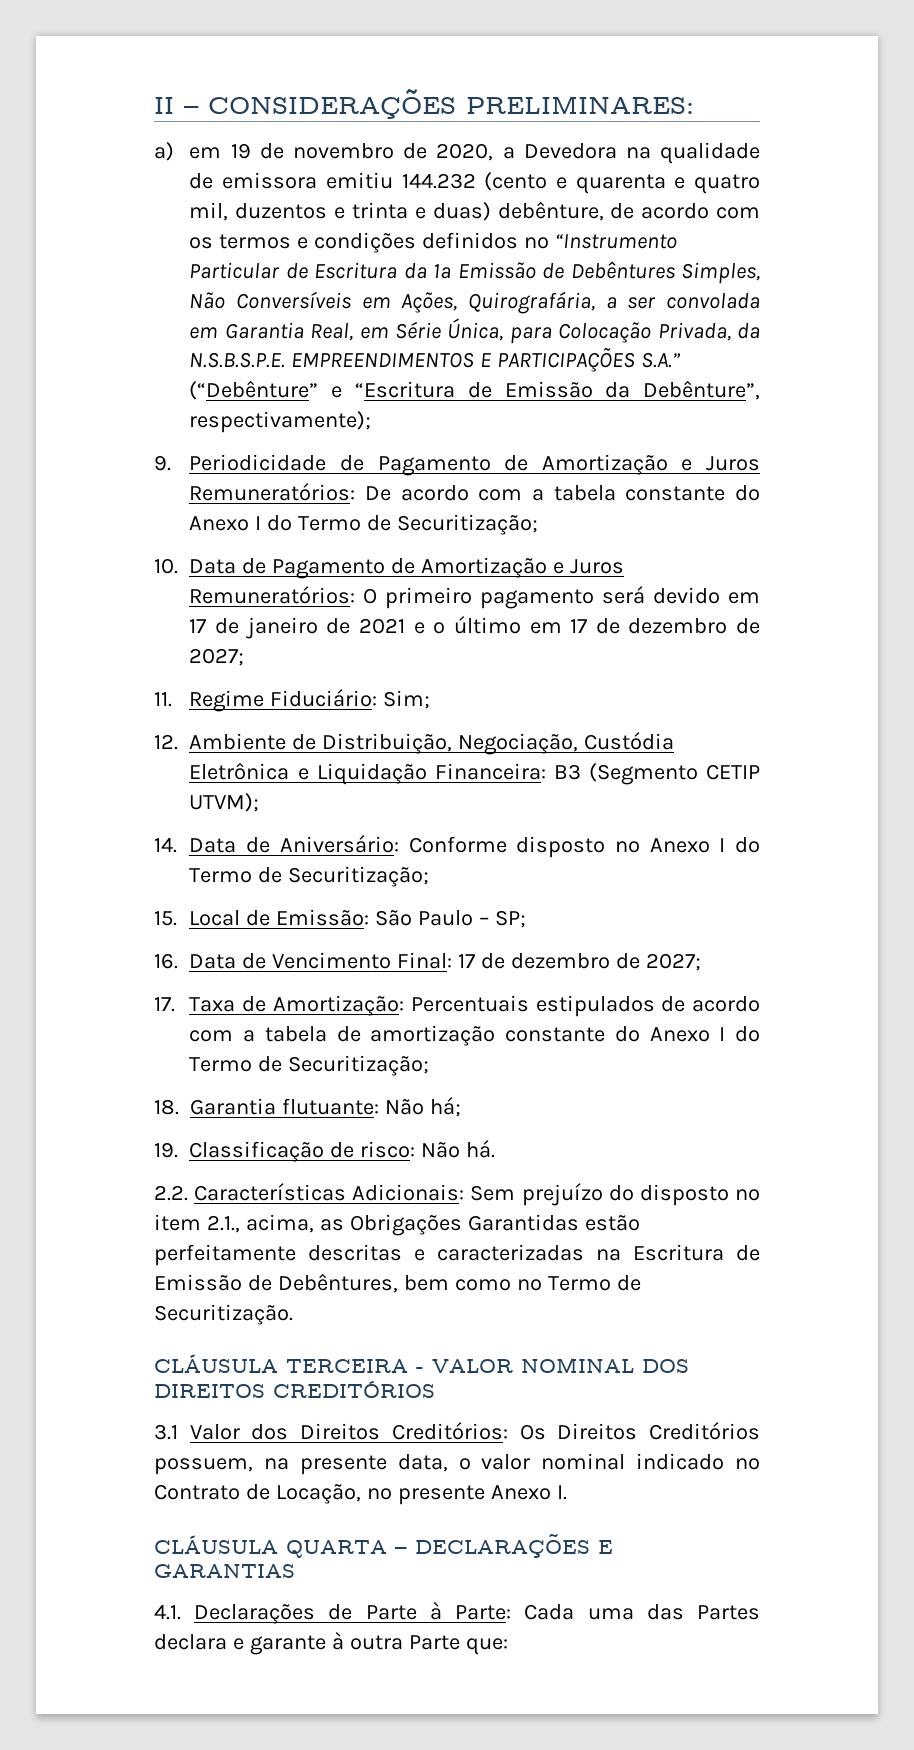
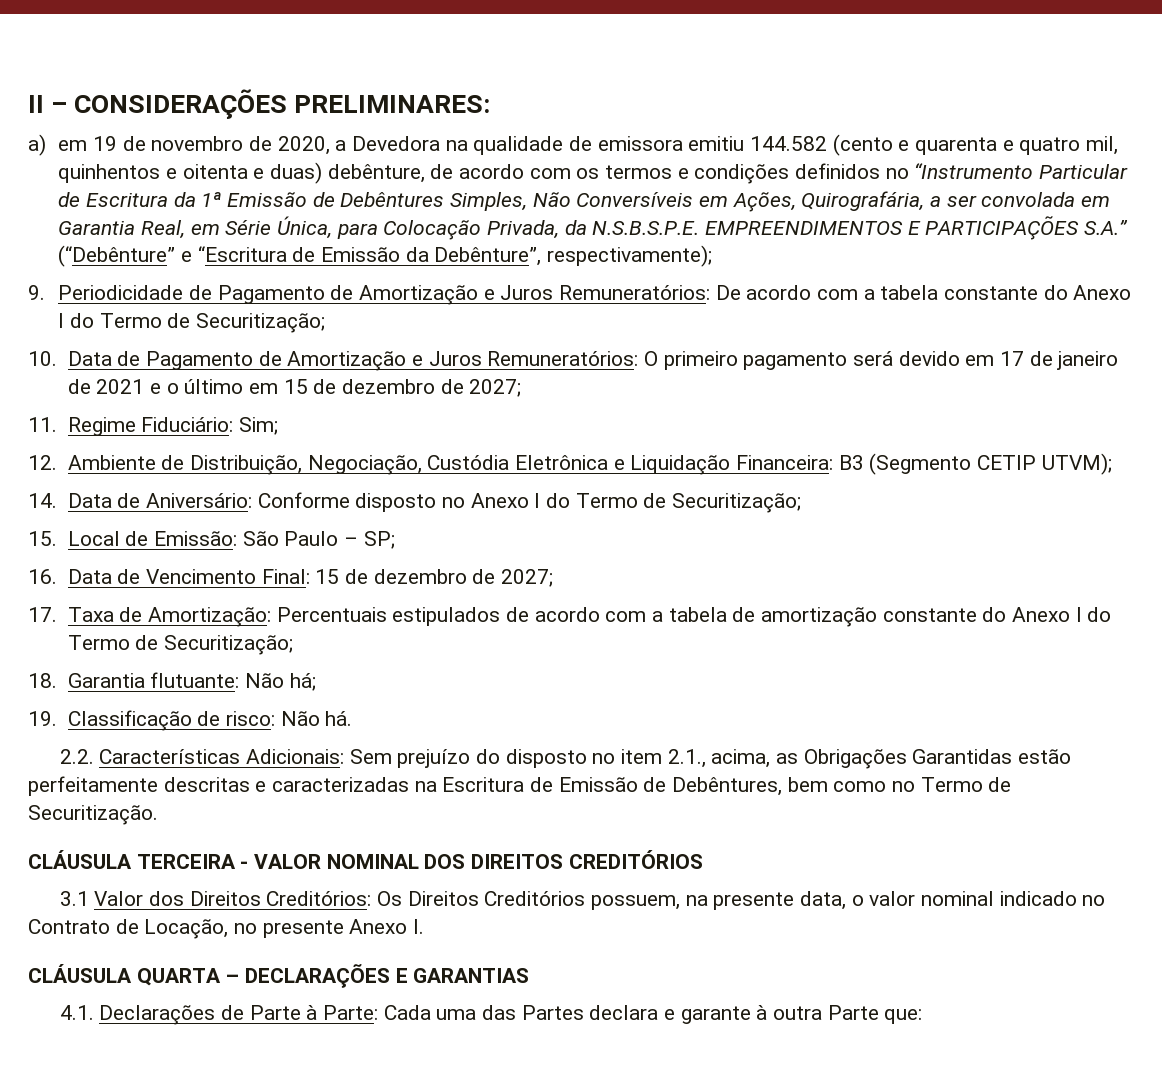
- a) em 19 de novembro de 2020, a Devedora na qualidade de emissora emitiu 144.232 (cento e quarenta e quatro mil, duzentos e trinta e duas) debênture, de acordo com os termos e condições definidos no “Instrumento Particular de Escritura da 1ª Emissão de Debêntures Simples, Não Conversíveis em Ações, Quirografária, a ser convolada em Garantia Real, em Série Única, para Colocação Privada, da N.S.B.S.P.E. EMPREENDIMENTOS E PARTICIPAÇÕES S.A.” (“Debênture” e “Escritura de Emissão da Debênture”, respectivamente);
+ a) em 19 de novembro de 2020, a Devedora na qualidade de emissora emitiu 144.582 (cento e quarenta e quatro mil, quinhentos e oitenta e duas) debênture, de acordo com os termos e condições definidos no “Instrumento Particular de Escritura da 1ª Emissão de Debêntures Simples, Não Conversíveis em Ações, Quirografária, a ser convolada em Garantia Real, em Série Única, para Colocação Privada, da N.S.B.S.P.E. EMPREENDIMENTOS E PARTICIPAÇÕES S.A.” (“Debênture” e “Escritura de Emissão da Debênture”, respectivamente);
- 10. Data de Pagamento de Amortização e Juros Remuneratórios: O primeiro pagamento será devido em 17 de janeiro de 2021 e o último em 17 de dezembro de 2027;
+ 10. Data de Pagamento de Amortização e Juros Remuneratórios: O primeiro pagamento será devido em 17 de janeiro de 2021 e o último em 15 de dezembro de 2027;
- 16. Data de Vencimento Final: 17 de dezembro de 2027;
+ 16. Data de Vencimento Final: 15 de dezembro de 2027;

